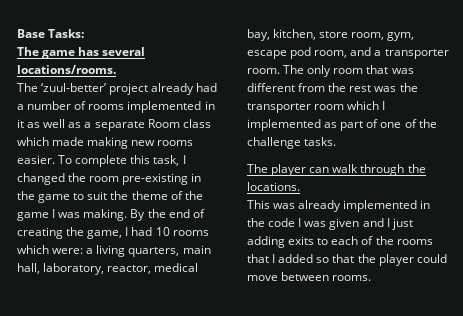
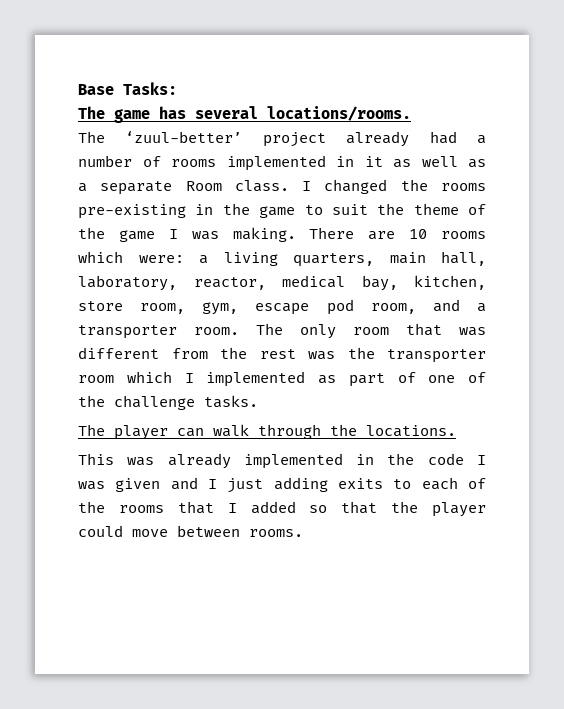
- The ‘zuul-better’ project already had a number of rooms implemented in it as well as a separate Room class which made making new rooms easier. To complete this task, I changed the room pre-existing in the game to suit the theme of the game I was making.
+ The ‘zuul-better’ project already had a number of rooms implemented in it as well as a separate Room class. I changed the rooms pre-existing in the game to suit the theme of the game I was making.
- By the end of creating the game, I had 10 rooms which were: a living quarters, main hall, laboratory, reactor, medical bay, kitchen, store room, gym, escape pod room, and a transporter room.
+ There are 10 rooms which were: a living quarters, main hall, laboratory, reactor, medical bay, kitchen, store room, gym, escape pod room, and a transporter room.

